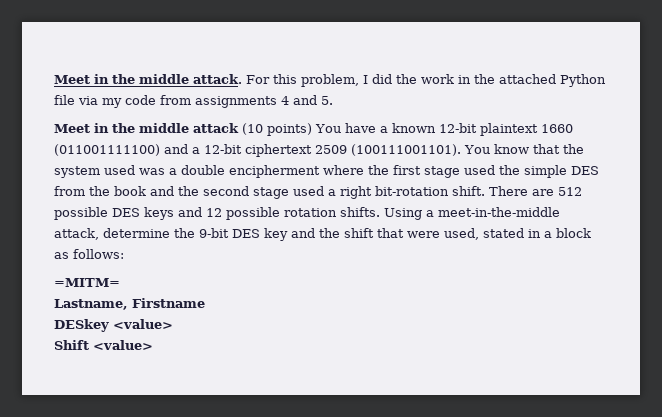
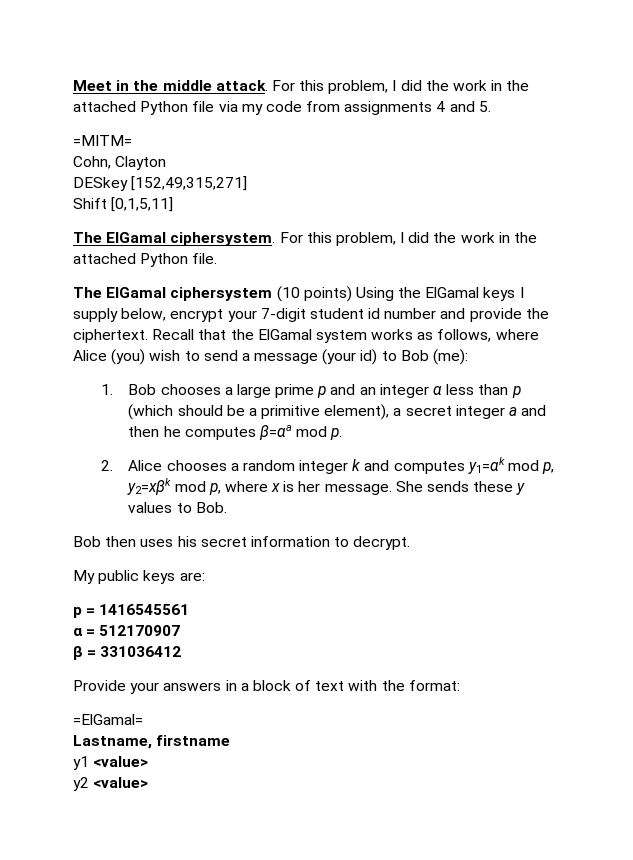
- Meet in the middle attack (10 points) You have a known 12-bit plaintext 1660 (011001111100) and a 12-bit ciphertext 2509 (100111001101). You know that the system used was a double encipherment where the first stage used the simple DES from the book and the second stage used a right bit-rotation shift. There are 512 possible DES keys and 12 possible rotation shifts. Using a meet-in-the-middle attack, determine the 9-bit DES key and the shift that were used, stated in a block as follows:
  =MITM=
+ Cohn, Clayton
+ DESkey [152,49,315,271]
+ Shift [0,1,5,11]
+ The ElGamal ciphersystem. For this problem, I did the work in the attached Python file.
+ The ElGamal ciphersystem (10 points) Using the ElGamal keys I supply below, encrypt your 7-digit student id number and provide the ciphertext. Recall that the ElGamal system works as follows, where Alice (you) wish to send a message (your id) to Bob (me):
+ 1. Bob chooses a large prime p and an integer α less than p (which should be a primitive element), a secret integer a and then he computes β=αa mod p.
+ 2. Alice chooses a random integer k and computes y1=αk mod p, y2=xβk mod p, where x is her message. She sends these y values to Bob.
+ Bob then uses his secret information to decrypt.
+ My public keys are:
+ p = 1416545561
+ α = 512170907
+ β = 331036412
+ Provide your answers in a block of text with the format:
+ =ElGamal=
- Lastname, Firstname
- DESkey <value>
+ Lastname, firstname
+ y1 <value>
- Shift <value>
+ y2 <value>

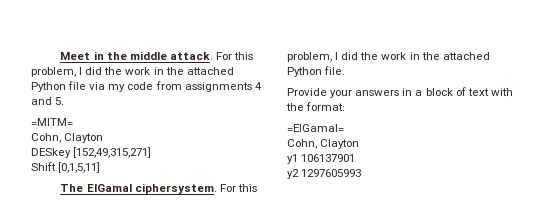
- The ElGamal ciphersystem (10 points) Using the ElGamal keys I supply below, encrypt your 7-digit student id number and provide the ciphertext. Recall that the ElGamal system works as follows, where Alice (you) wish to send a message (your id) to Bob (me):
- 1. Bob chooses a large prime p and an integer α less than p (which should be a primitive element), a secret integer a and then he computes β=αa mod p.
- 2. Alice chooses a random integer k and computes y1=αk mod p, y2=xβk mod p, where x is her message. She sends these y values to Bob.
- Bob then uses his secret information to decrypt.
- My public keys are:
- p = 1416545561
- α = 512170907
- β = 331036412
  =ElGamal=
- Lastname, firstname
+ Cohn, Clayton
- y1 <value>
+ y1 106137901
- y2 <value>
+ y2 1297605993

